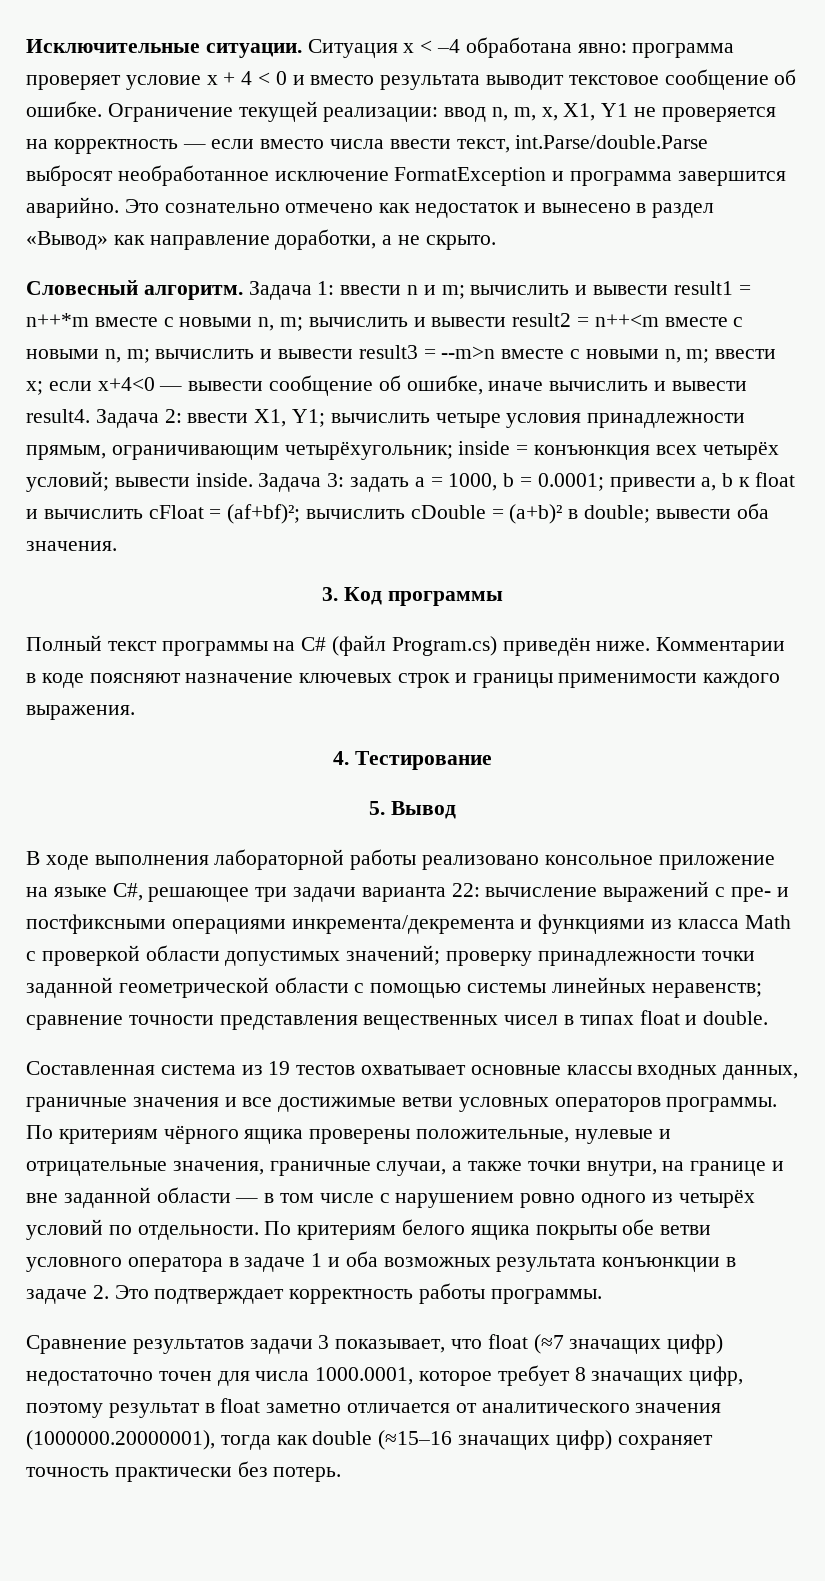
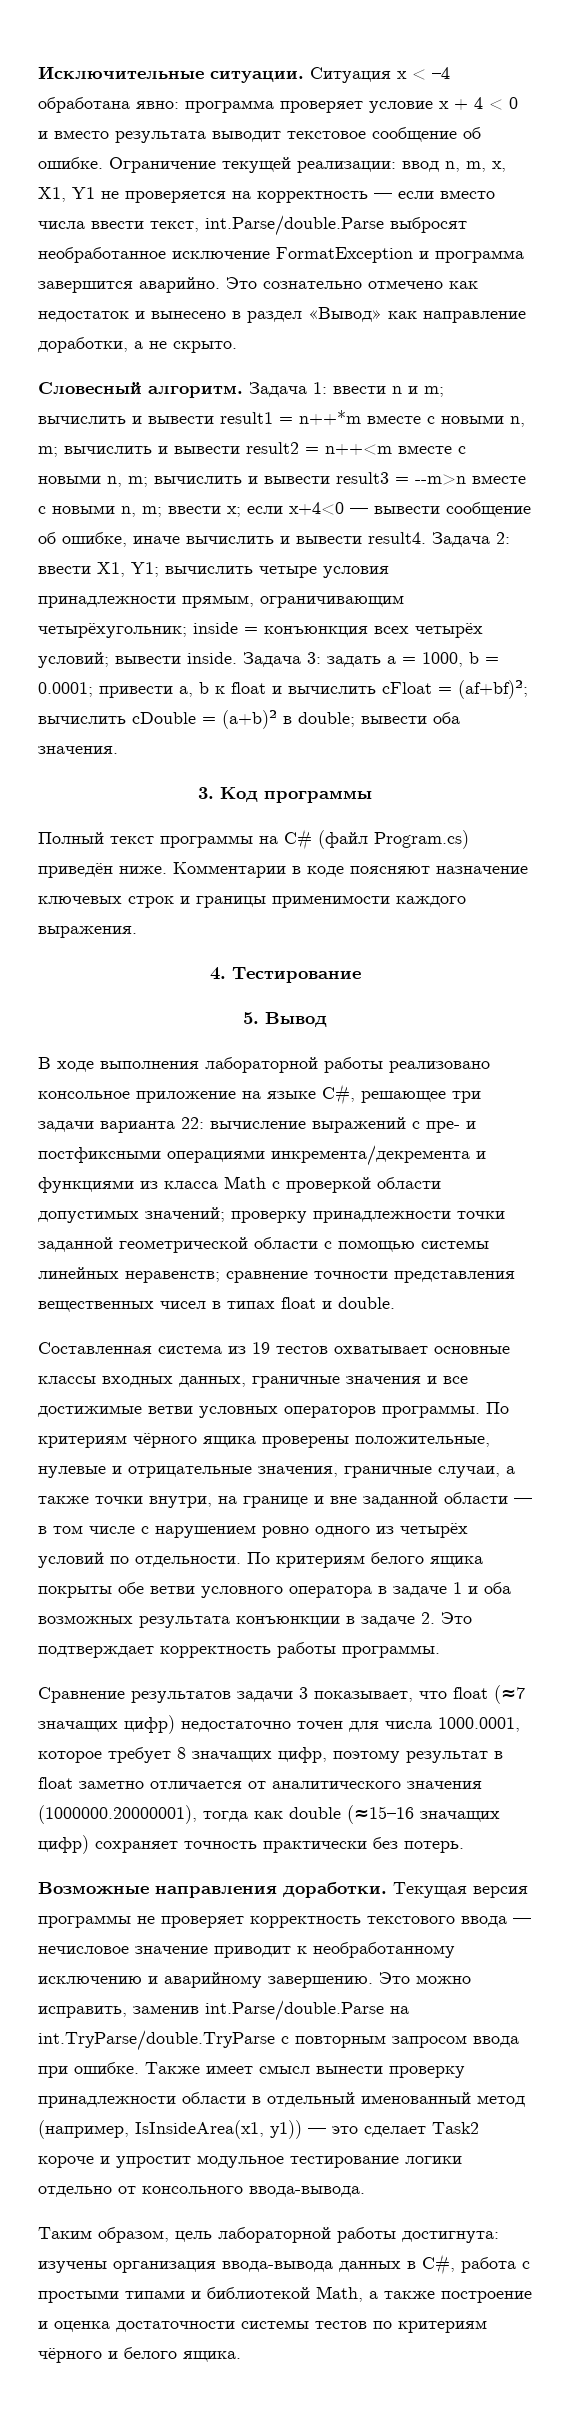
+ Возможные направления доработки. Текущая версия программы не проверяет корректность текстового ввода — нечисловое значение приводит к необработанному исключению и аварийному завершению. Это можно исправить, заменив int.Parse/double.Parse на int.TryParse/double.TryParse с повторным запросом ввода при ошибке. Также имеет смысл вынести проверку принадлежности области в отдельный именованный метод (например, IsInsideArea(x1, y1)) — это сделает Task2 короче и упростит модульное тестирование логики отдельно от консольного ввода-вывода.
+ Таким образом, цель лабораторной работы достигнута: изучены организация ввода-вывода данных в C#, работа с простыми типами и библиотекой Math, а также построение и оценка достаточности системы тестов по критериям чёрного и белого ящика.

